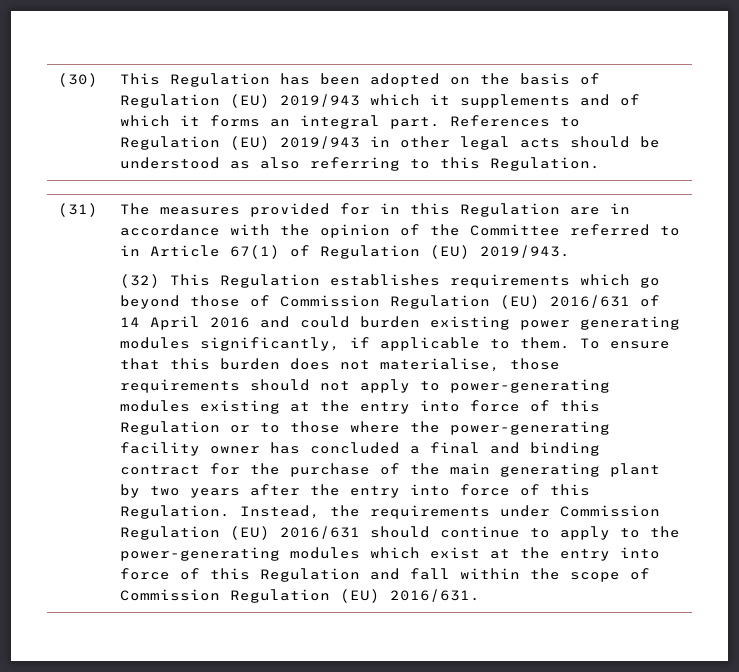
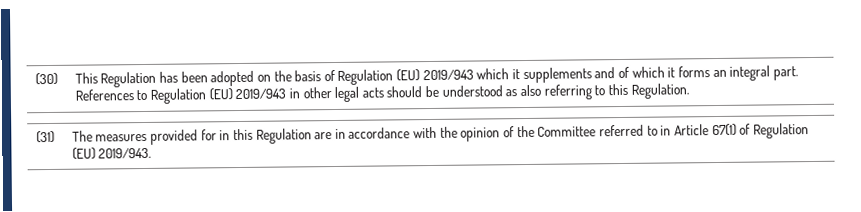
- (32) This Regulation establishes requirements which go beyond those of Commission Regulation (EU) 2016/631 of 14 April 2016 and could burden existing power generating modules significantly, if applicable to them. To ensure that this burden does not materialise, those requirements should not apply to power-generating modules existing at the entry into force of this Regulation or to those where the power-generating facility owner has concluded a final and binding contract for the purchase of the main generating plant by two years after the entry into force of this Regulation. Instead, the requirements under Commission Regulation (EU) 2016/631 should continue to apply to the power-generating modules which exist at the entry into force of this Regulation and fall within the scope of Commission Regulation (EU) 2016/631.

